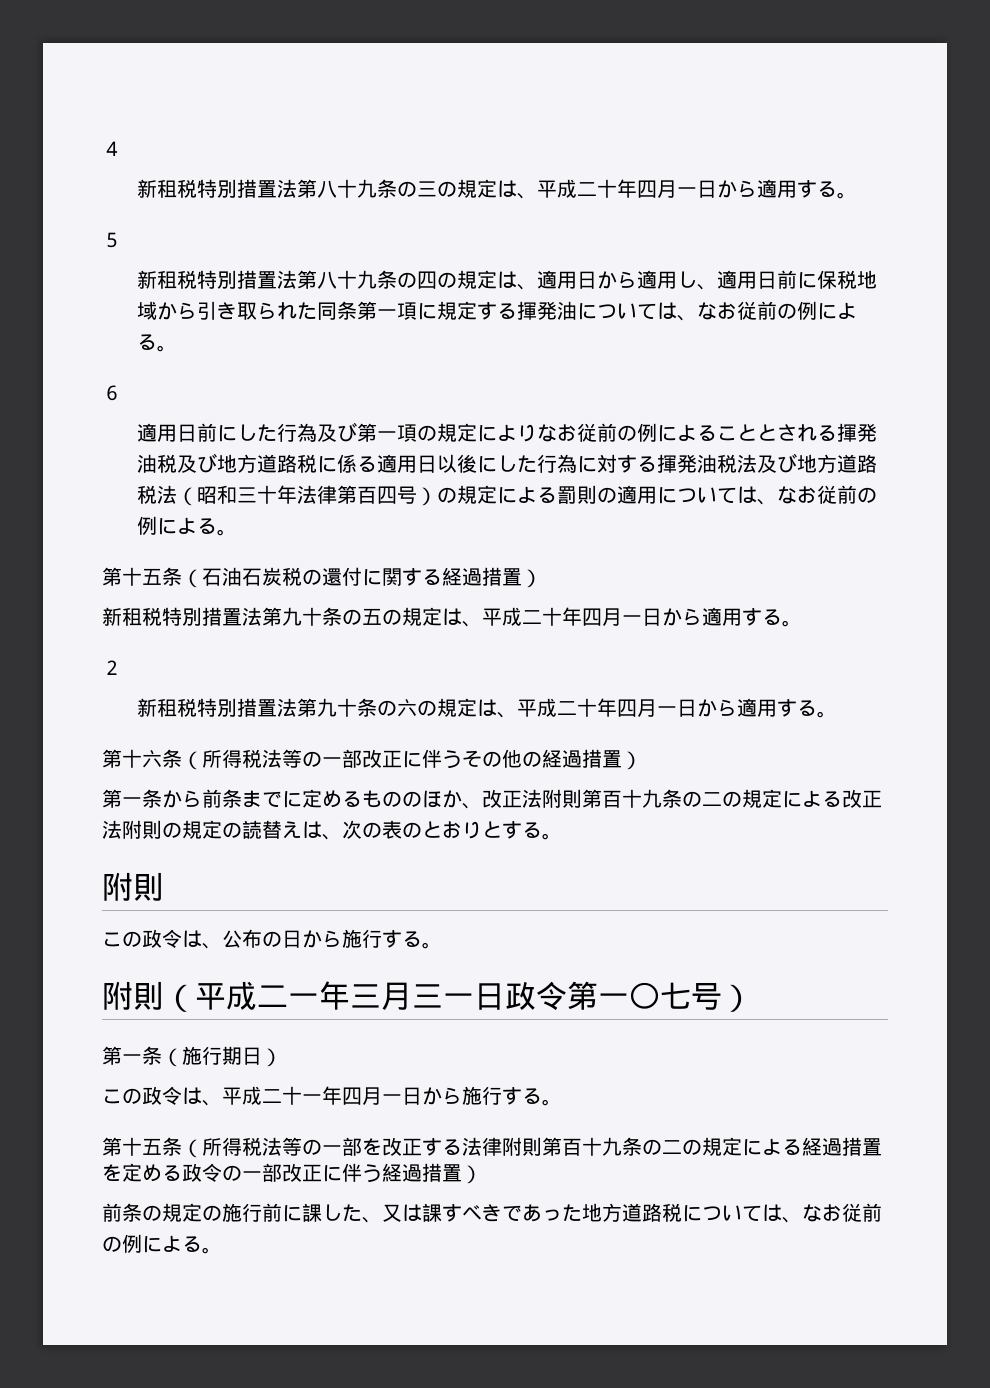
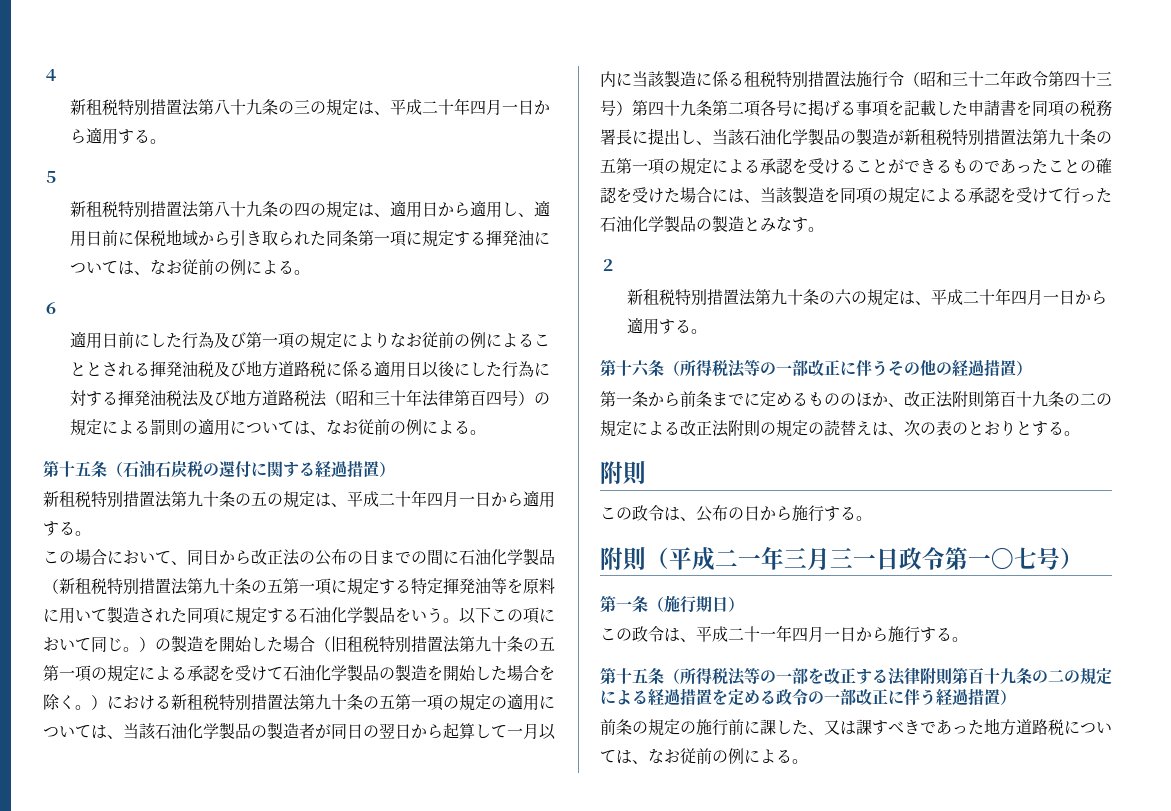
+ この場合において、同日から改正法の公布の日までの間に石油化学製品（新租税特別措置法第九十条の五第一項に規定する特定揮発油等を原料に用いて製造された同項に規定する石油化学製品をいう。以下この項において同じ。）の製造を開始した場合（旧租税特別措置法第九十条の五第一項の規定による承認を受けて石油化学製品の製造を開始した場合を除く。）における新租税特別措置法第九十条の五第一項の規定の適用については、当該石油化学製品の製造者が同日の翌日から起算して一月以内に当該製造に係る租税特別措置法施行令（昭和三十二年政令第四十三号）第四十九条第二項各号に掲げる事項を記載した申請書を同項の税務署長に提出し、当該石油化学製品の製造が新租税特別措置法第九十条の五第一項の規定による承認を受けることができるものであったことの確認を受けた場合には、当該製造を同項の規定による承認を受けて行った石油化学製品の製造とみなす。

